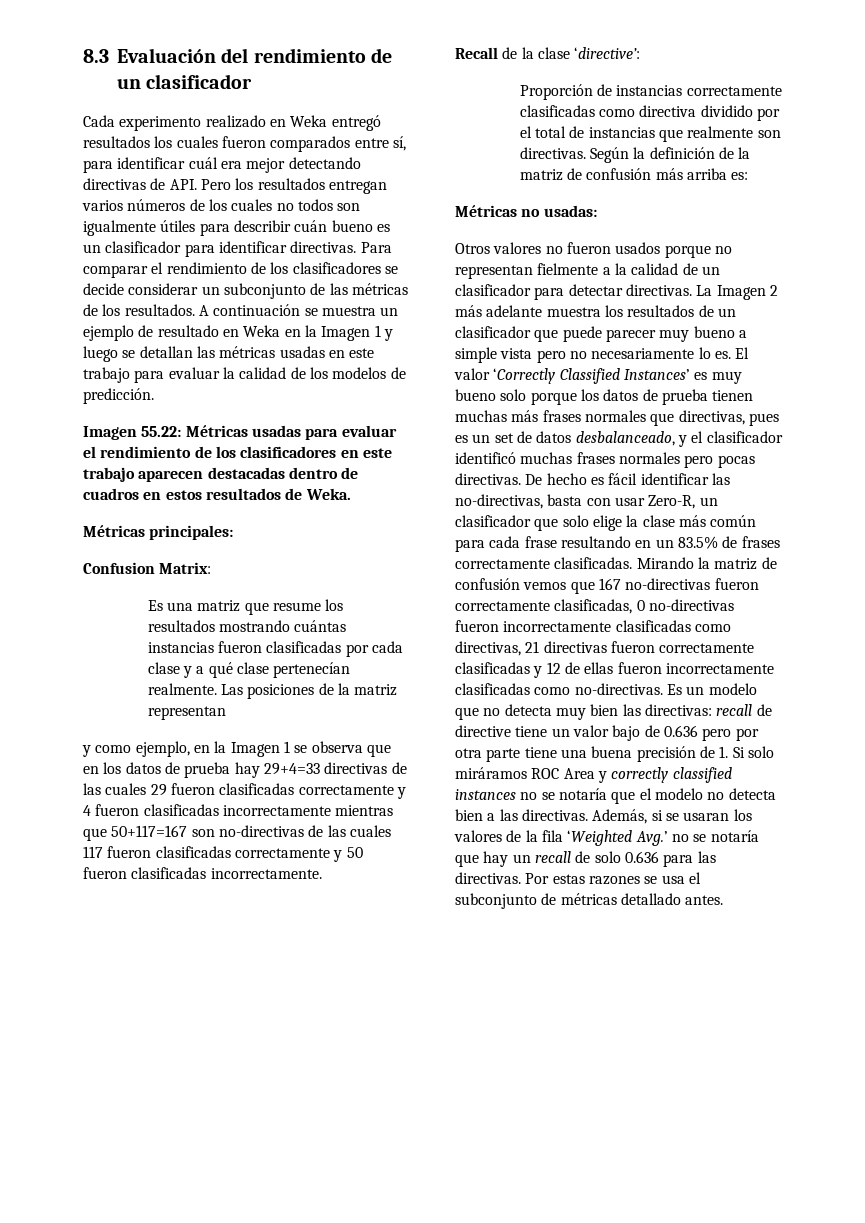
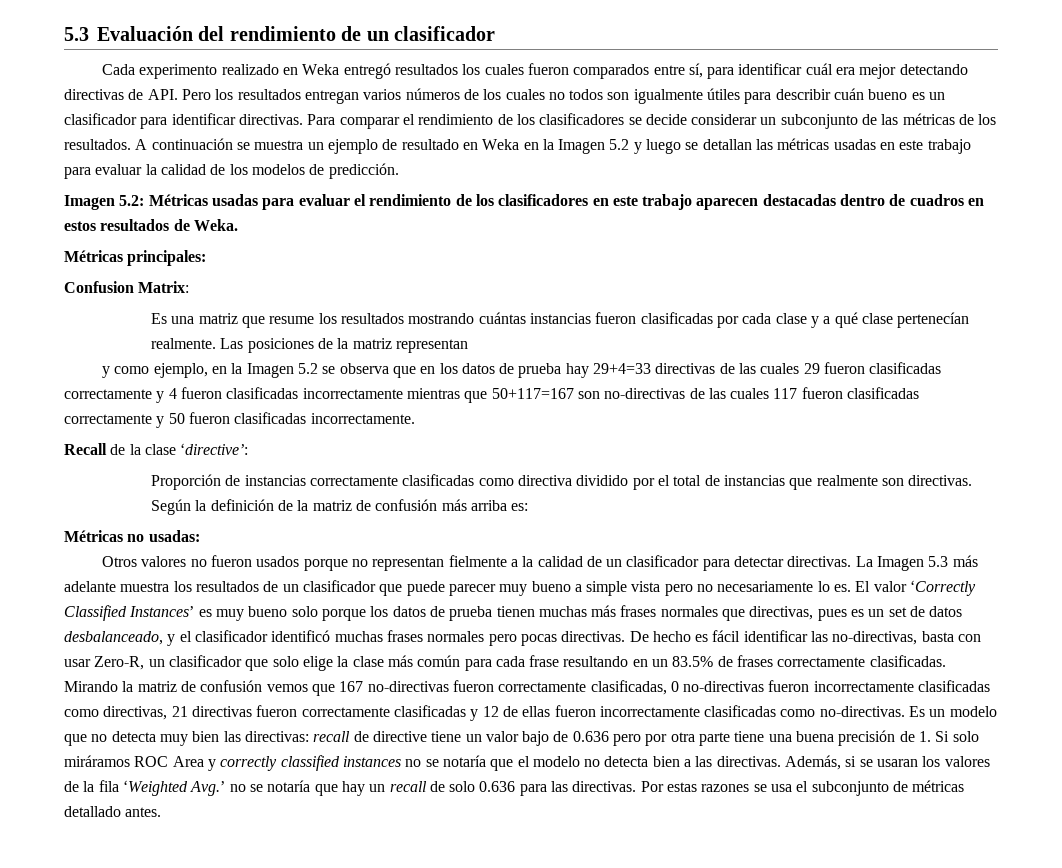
- 8.3 Evaluación del rendimiento de un clasificador
+ 5.3 Evaluación del rendimiento de un clasificador
- A continuación se muestra un ejemplo de resultado en Weka en la Imagen 1 y luego se detallan las métricas usadas en este trabajo para evaluar la calidad de los modelos de predicción.
+ A continuación se muestra un ejemplo de resultado en Weka en la Imagen 5.2 y luego se detallan las métricas usadas en este trabajo para evaluar la calidad de los modelos de predicción.
- Imagen 55.22: Métricas usadas para evaluar el rendimiento de los clasificadores en este trabajo aparecen destacadas dentro de cuadros en estos resultados de Weka.
+ Imagen 5.2: Métricas usadas para evaluar el rendimiento de los clasificadores en este trabajo aparecen destacadas dentro de cuadros en estos resultados de Weka.
- y como ejemplo, en la Imagen 1 se observa que en los datos de prueba hay 29+4=33 directivas de las cuales 29 fueron clasificadas correctamente y 4 fueron clasificadas incorrectamente mientras que 50+117=167 son no-directivas de las cuales 117 fueron clasificadas correctamente y 50 fueron clasificadas incorrectamente.
+ y como ejemplo, en la Imagen 5.2 se observa que en los datos de prueba hay 29+4=33 directivas de las cuales 29 fueron clasificadas correctamente y 4 fueron clasificadas incorrectamente mientras que 50+117=167 son no-directivas de las cuales 117 fueron clasificadas correctamente y 50 fueron clasificadas incorrectamente.
- La Imagen 2 más adelante muestra los resultados de un clasificador que puede parecer muy bueno a simple vista pero no necesariamente lo es.
+ La Imagen 5.3 más adelante muestra los resultados de un clasificador que puede parecer muy bueno a simple vista pero no necesariamente lo es.

